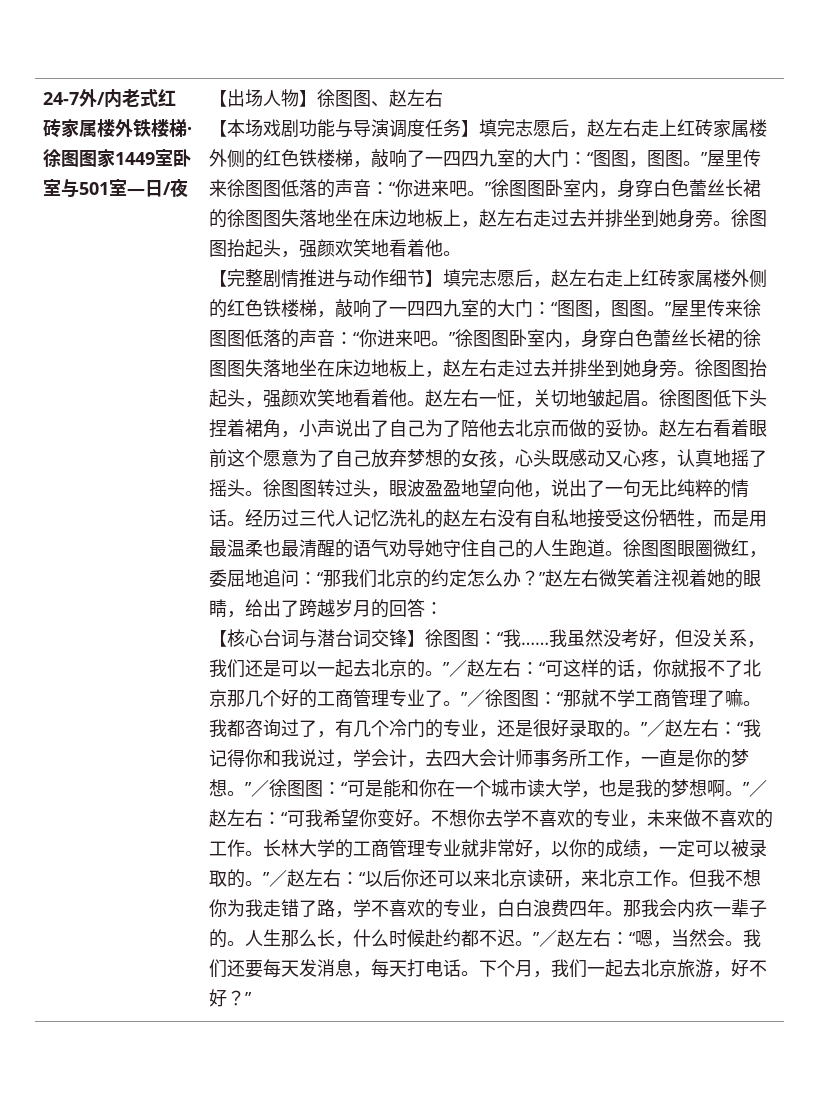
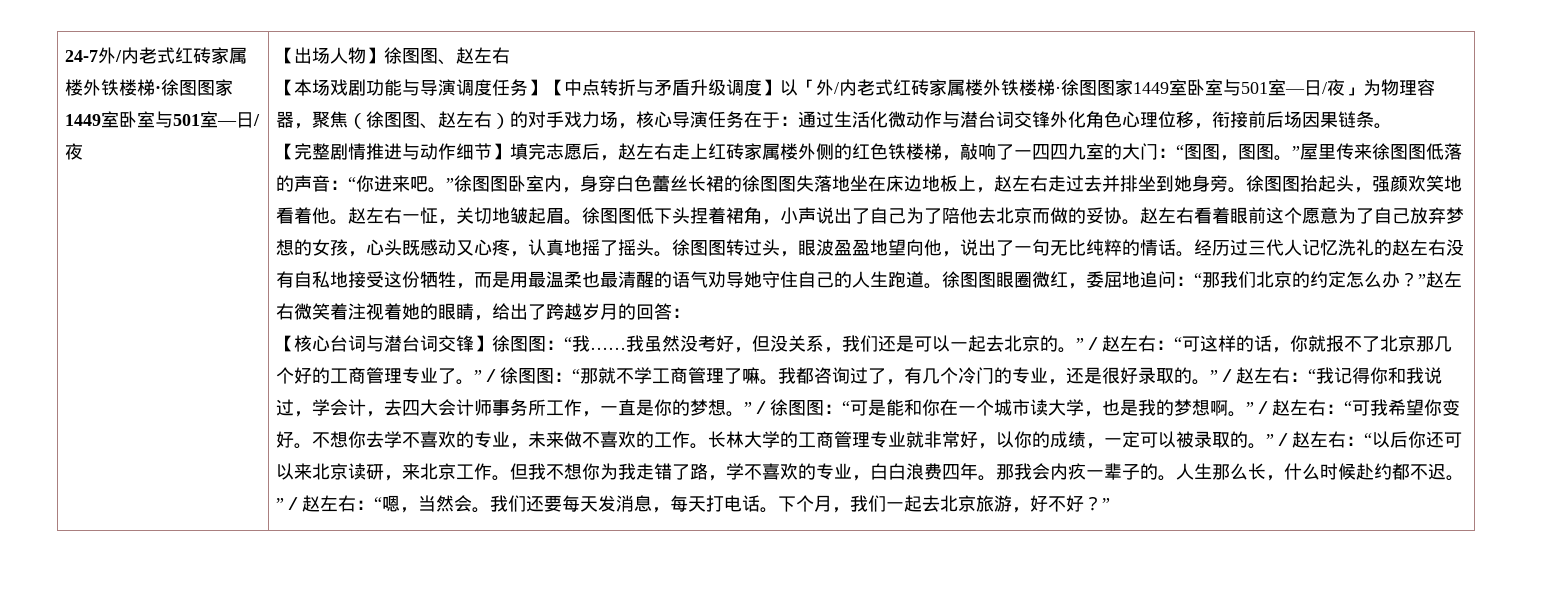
- 【本场戏剧功能与导演调度任务】填完志愿后，赵左右走上红砖家属楼外侧的红色铁楼梯，敲响了一四四九室的大门：“图图，图图。”屋里传来徐图图低落的声音：“你进来吧。”徐图图卧室内，身穿白色蕾丝长裙的徐图图失落地坐在床边地板上，赵左右走过去并排坐到她身旁。徐图图抬起头，强颜欢笑地看着他。
+ 【本场戏剧功能与导演调度任务】【中点转折与矛盾升级调度】以「外/内老式红砖家属楼外铁楼梯·徐图图家1449室卧室与501室—日/夜」为物理容器，聚焦（徐图图、赵左右）的对手戏力场，核心导演任务在于：通过生活化微动作与潜台词交锋外化角色心理位移，衔接前后场因果链条。

